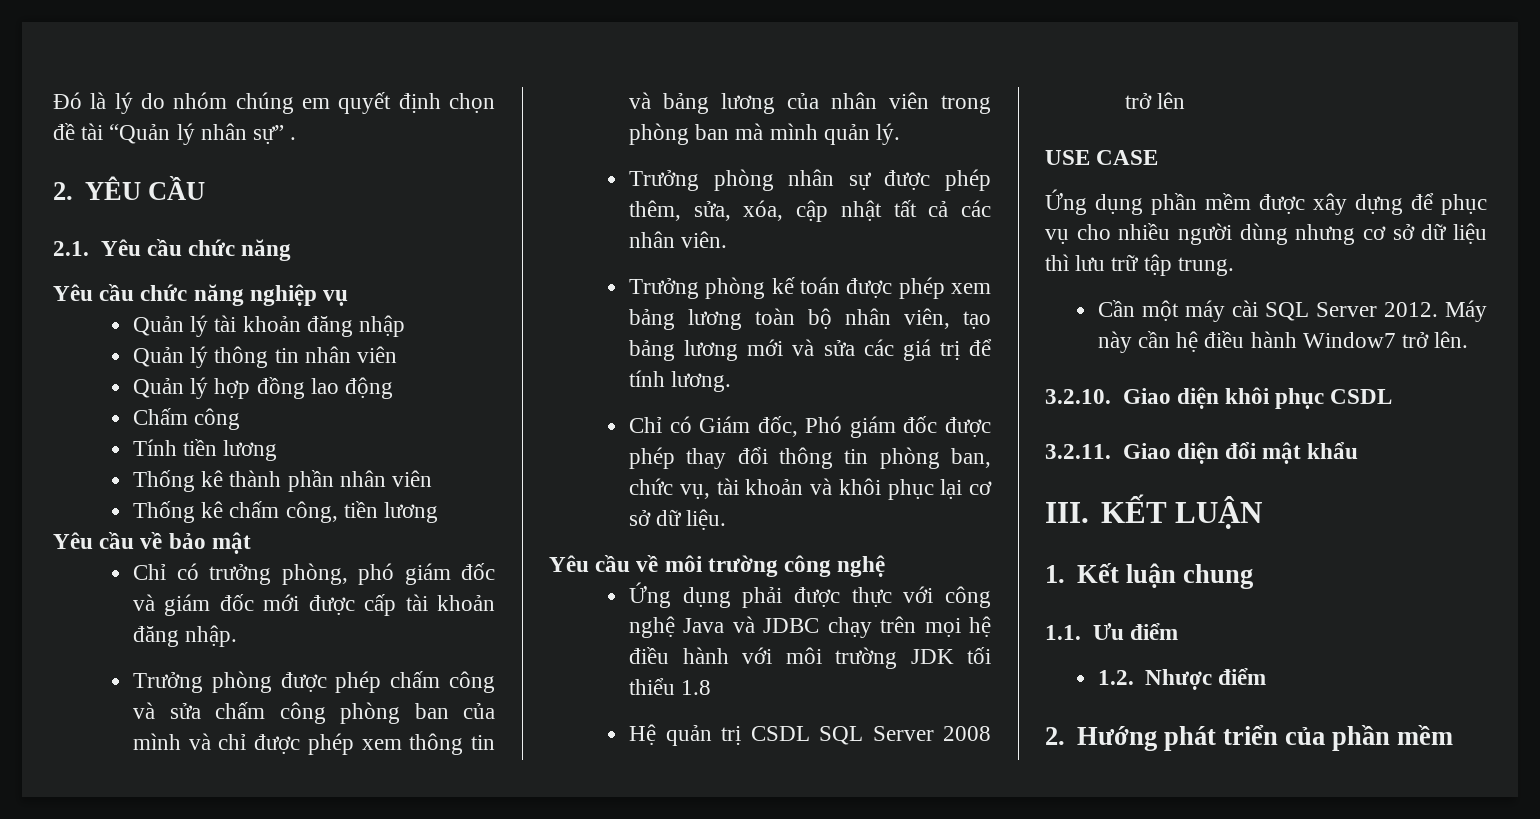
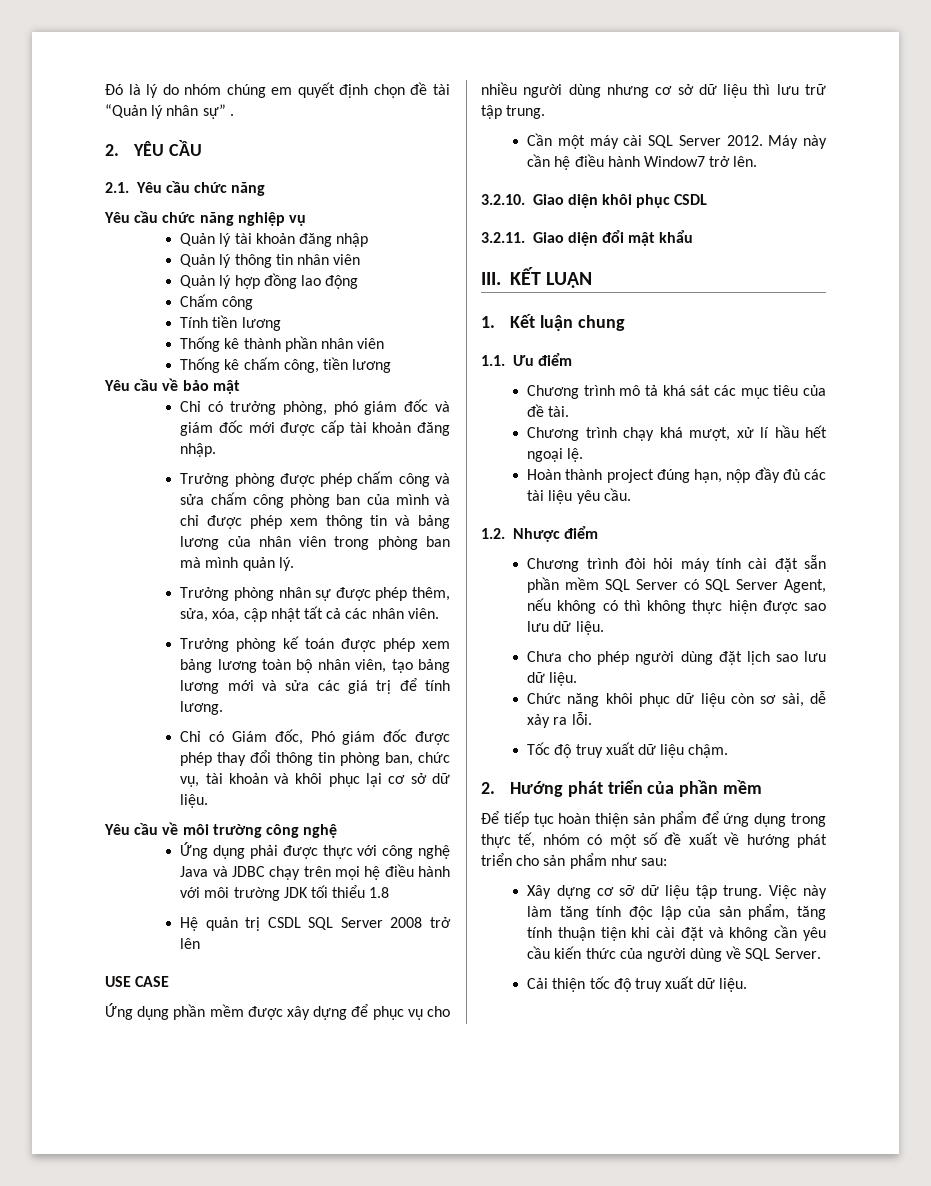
+ Chương trình mô tả khá sát các mục tiêu của đề tài.
+ Chương trình chạy khá mượt, xử lí hầu hết ngoại lệ.
+ Hoàn thành project đúng hạn, nộp đầy đủ các tài liệu yêu cầu.
  1.2. Nhược điểm
+ Chương trình đòi hỏi máy tính cài đặt sẵn phần mềm SQL Server có SQL Server Agent, nếu không có thì không thực hiện được sao lưu dữ liệu.
+ Chưa cho phép người dùng đặt lịch sao lưu dữ liệu.
+ Chức năng khôi phục dữ liệu còn sơ sài, dễ xảy ra lỗi.
+ Tốc độ truy xuất dữ liệu chậm.
+ Để tiếp tục hoàn thiện sản phẩm để ứng dụng trong thực tế, nhóm có một số đề xuất về hướng phát triển cho sản phẩm như sau:
+ Xây dựng cơ sỡ dữ liệu tập trung. Việc này làm tăng tính độc lập của sản phẩm, tăng tính thuận tiện khi cài đặt và không cần yêu cầu kiến thức của người dùng về SQL Server.
+ Cải thiện tốc độ truy xuất dữ liệu.

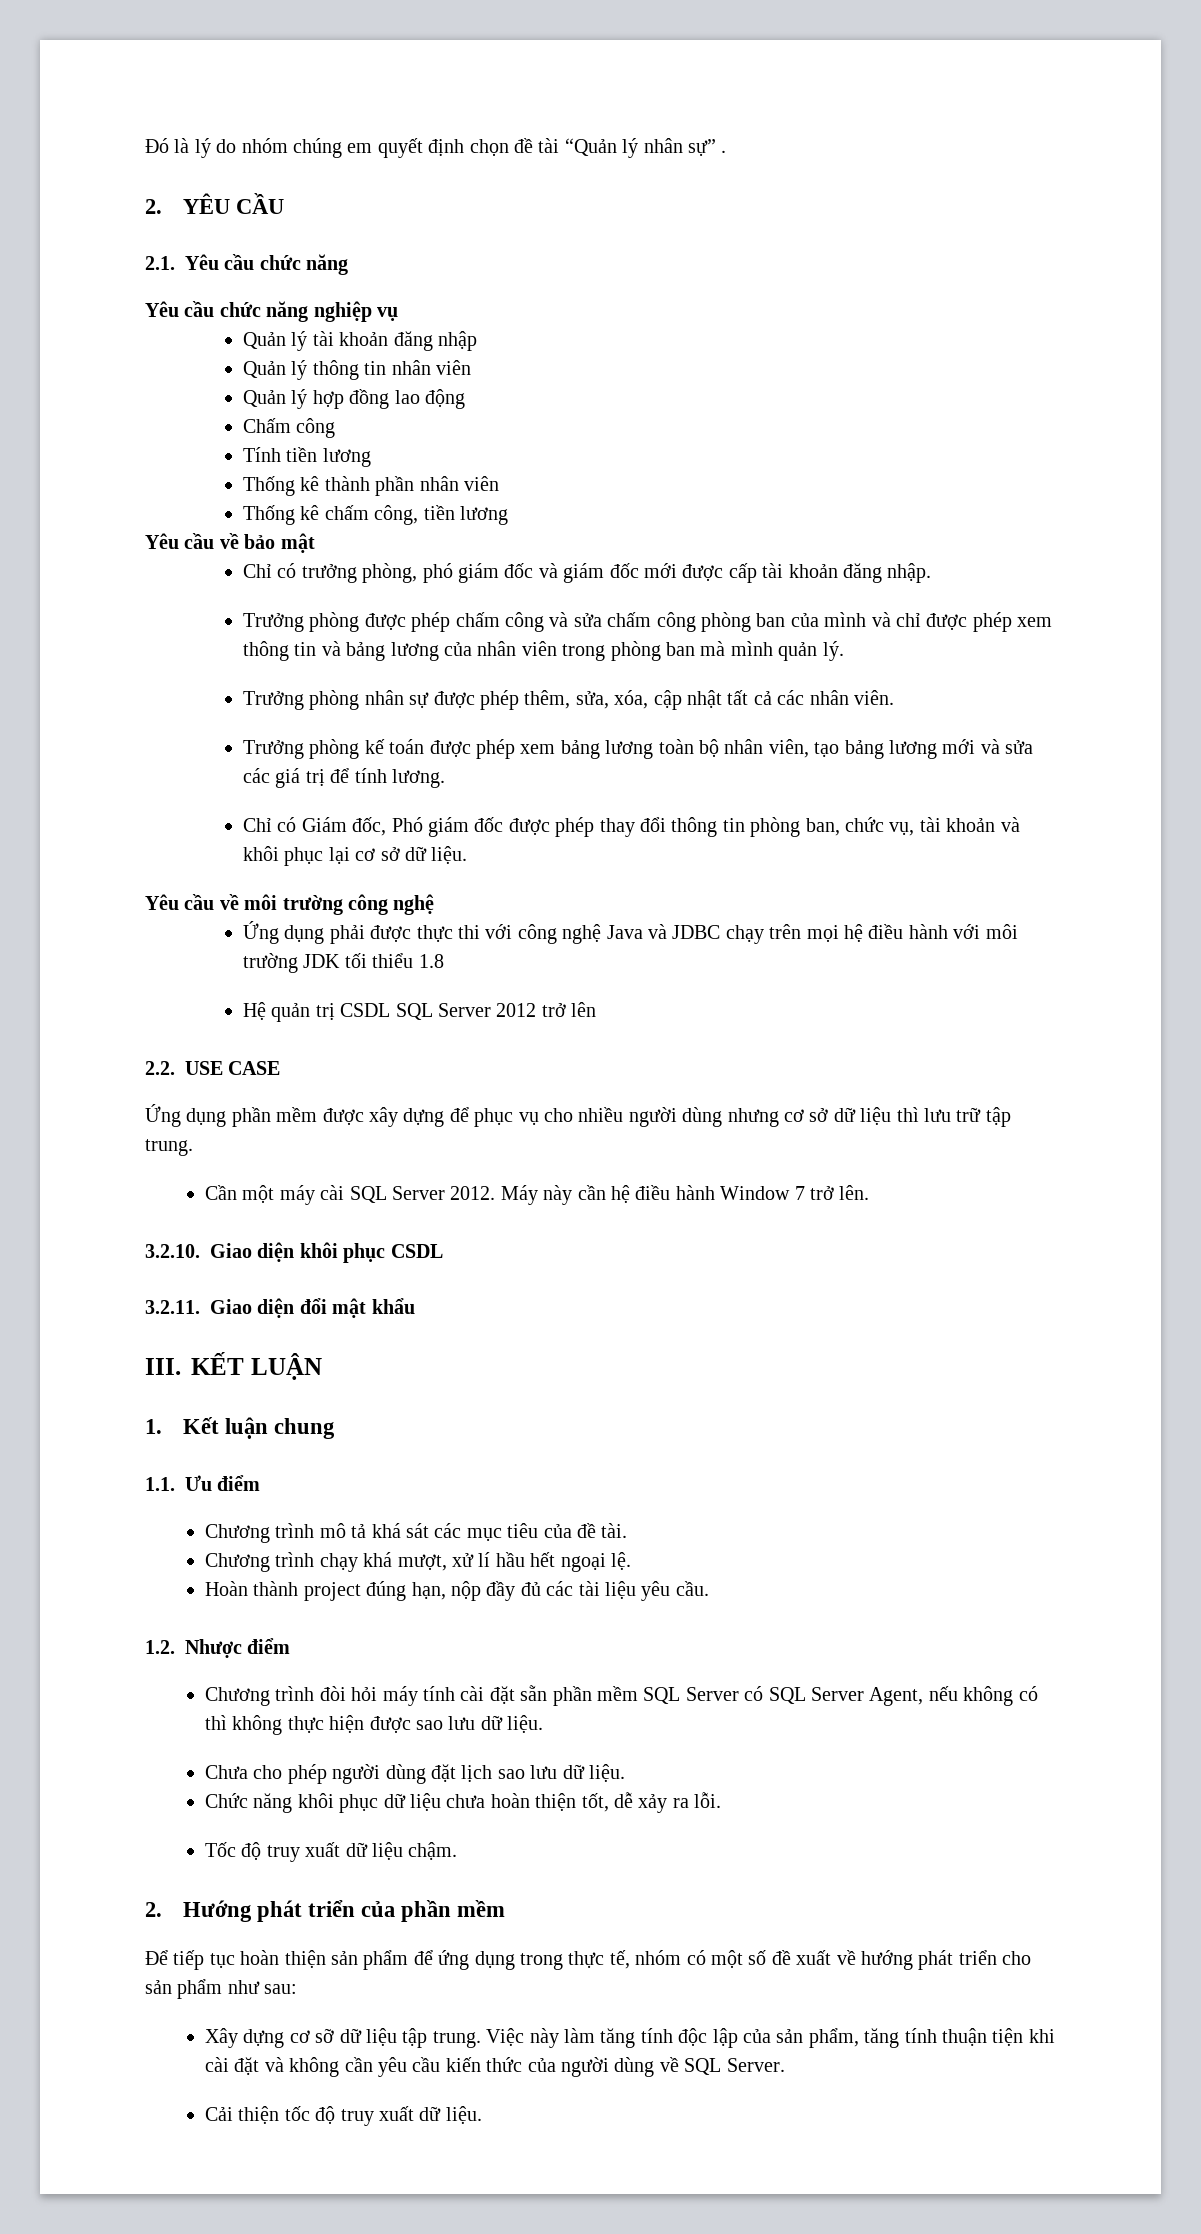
- Ứng dụng phải được thực với công nghệ Java và JDBC chạy trên mọi hệ điều hành với môi trường JDK tối thiểu 1.8
+ Ứng dụng phải được thực thi với công nghệ Java và JDBC chạy trên mọi hệ điều hành với môi trường JDK tối thiểu 1.8
- Hệ quản trị CSDL SQL Server 2008 trở lên
+ Hệ quản trị CSDL SQL Server 2012 trở lên
- USE CASE
+ 2.2. USE CASE
- Máy này cần hệ điều hành Window7 trở lên.
+ Máy này cần hệ điều hành Window 7 trở lên.
- Chức năng khôi phục dữ liệu còn sơ sài, dễ xảy ra lỗi.
+ Chức năng khôi phục dữ liệu chưa hoàn thiện tốt, dễ xảy ra lỗi.

